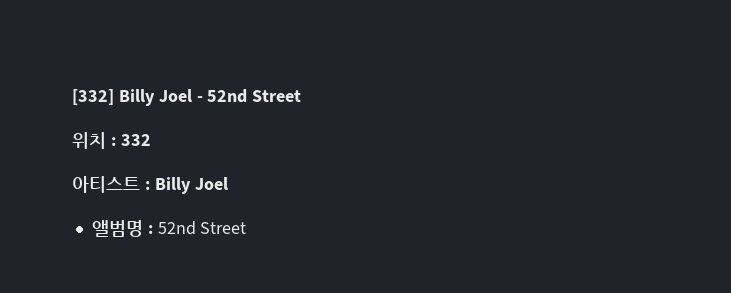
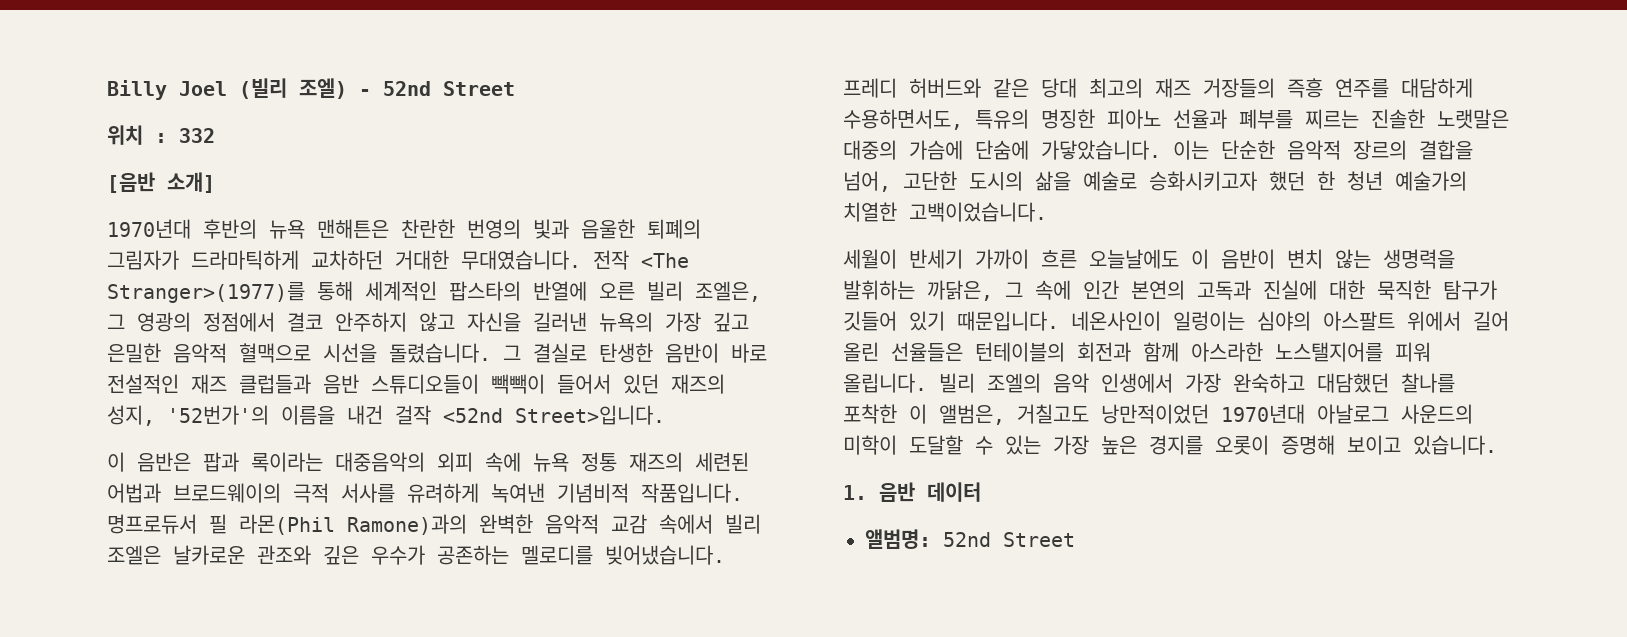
- [332] Billy Joel - 52nd Street
+ Billy Joel (빌리 조엘) - 52nd Street
- 아티스트 : Billy Joel
- 앨범명 : 52nd Street
+ [음반 소개]
+ 1970년대 후반의 뉴욕 맨해튼은 찬란한 번영의 빛과 음울한 퇴폐의 그림자가 드라마틱하게 교차하던 거대한 무대였습니다. 전작 <The Stranger>(1977)를 통해 세계적인 팝스타의 반열에 오른 빌리 조엘은, 그 영광의 정점에서 결코 안주하지 않고 자신을 길러낸 뉴욕의 가장 깊고 은밀한 음악적 혈맥으로 시선을 돌렸습니다. 그 결실로 탄생한 음반이 바로 전설적인 재즈 클럽들과 음반 스튜디오들이 빽빽이 들어서 있던 재즈의 성지, '52번가'의 이름을 내건 걸작 <52nd Street>입니다.
+ 이 음반은 팝과 록이라는 대중음악의 외피 속에 뉴욕 정통 재즈의 세련된 어법과 브로드웨이의 극적 서사를 유려하게 녹여낸 기념비적 작품입니다. 명프로듀서 필 라몬(Phil Ramone)과의 완벽한 음악적 교감 속에서 빌리 조엘은 날카로운 관조와 깊은 우수가 공존하는 멜로디를 빚어냈습니다. 프레디 허버드와 같은 당대 최고의 재즈 거장들의 즉흥 연주를 대담하게 수용하면서도, 특유의 명징한 피아노 선율과 폐부를 찌르는 진솔한 노랫말은 대중의 가슴에 단숨에 가닿았습니다. 이는 단순한 음악적 장르의 결합을 넘어, 고단한 도시의 삶을 예술로 승화시키고자 했던 한 청년 예술가의 치열한 고백이었습니다.
+ 세월이 반세기 가까이 흐른 오늘날에도 이 음반이 변치 않는 생명력을 발휘하는 까닭은, 그 속에 인간 본연의 고독과 진실에 대한 묵직한 탐구가 깃들어 있기 때문입니다. 네온사인이 일렁이는 심야의 아스팔트 위에서 길어 올린 선율들은 턴테이블의 회전과 함께 아스라한 노스탤지어를 피워 올립니다. 빌리 조엘의 음악 인생에서 가장 완숙하고 대담했던 찰나를 포착한 이 앨범은, 거칠고도 낭만적이었던 1970년대 아날로그 사운드의 미학이 도달할 수 있는 가장 높은 경지를 오롯이 증명해 보이고 있습니다.
+ 1. 음반 데이터
+ 앨범명: 52nd Street

